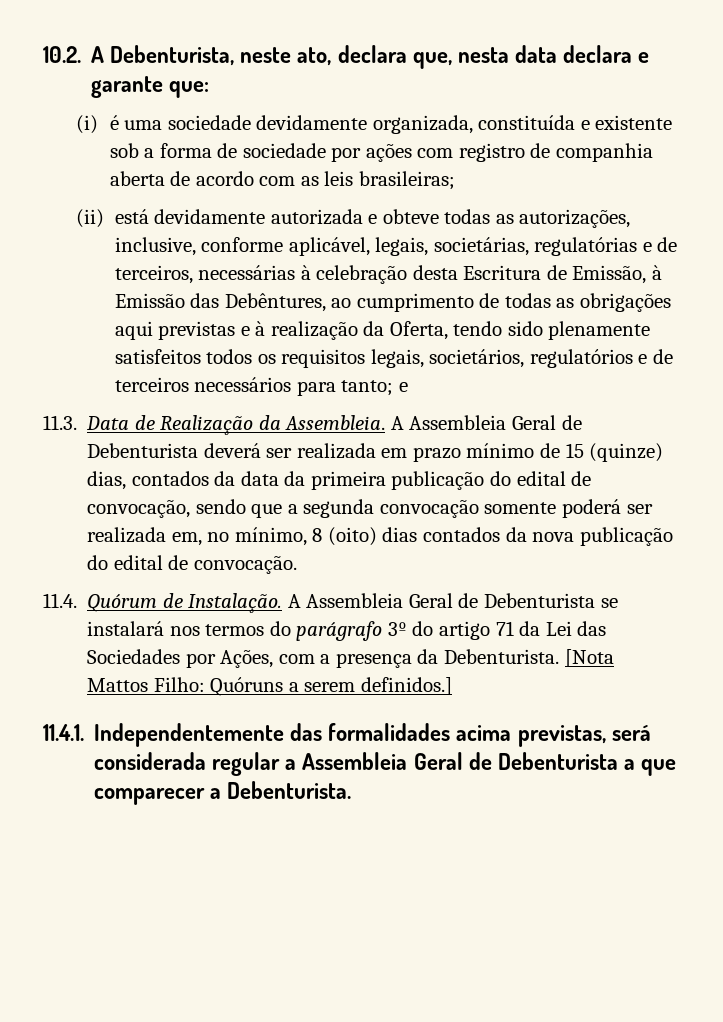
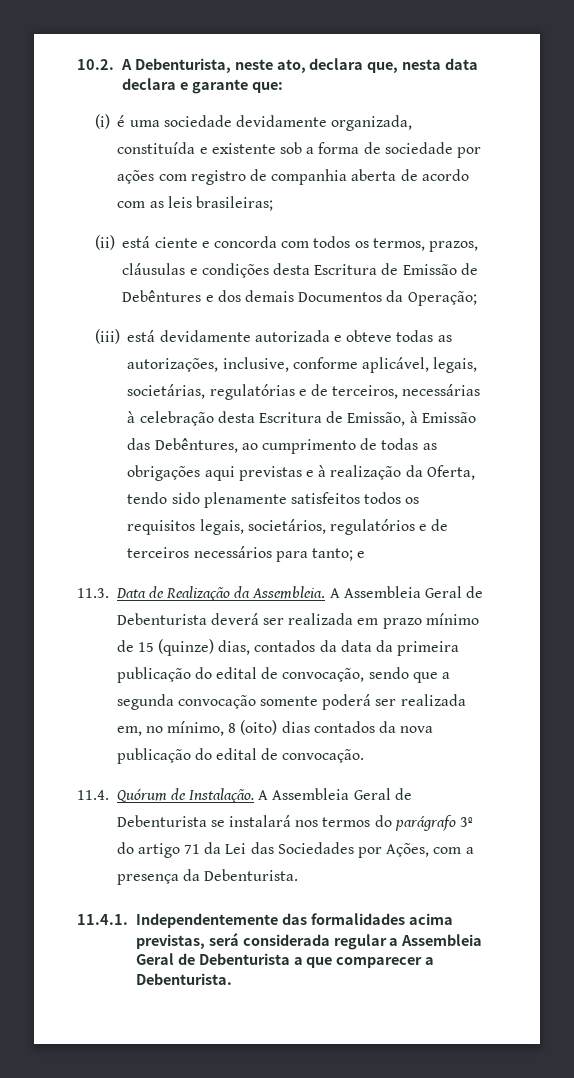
- (ii) está devidamente autorizada e obteve todas as autorizações, inclusive, conforme aplicável, legais, societárias, regulatórias e de terceiros, necessárias à celebração desta Escritura de Emissão, à Emissão das Debêntures, ao cumprimento de todas as obrigações aqui previstas e à realização da Oferta, tendo sido plenamente satisfeitos todos os requisitos legais, societários, regulatórios e de terceiros necessários para tanto; e
+ (ii) está ciente e concorda com todos os termos, prazos, cláusulas e condições desta Escritura de Emissão de Debêntures e dos demais Documentos da Operação;
+ (iii) está devidamente autorizada e obteve todas as autorizações, inclusive, conforme aplicável, legais, societárias, regulatórias e de terceiros, necessárias à celebração desta Escritura de Emissão, à Emissão das Debêntures, ao cumprimento de todas as obrigações aqui previstas e à realização da Oferta, tendo sido plenamente satisfeitos todos os requisitos legais, societários, regulatórios e de terceiros necessários para tanto; e
- [Nota Mattos Filho: Quóruns a serem definidos.]

